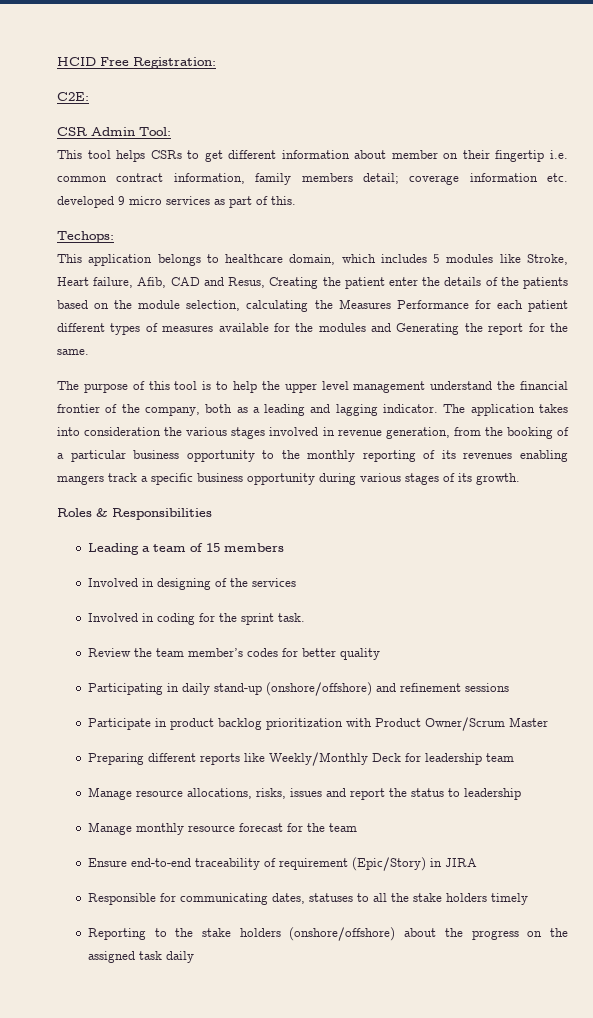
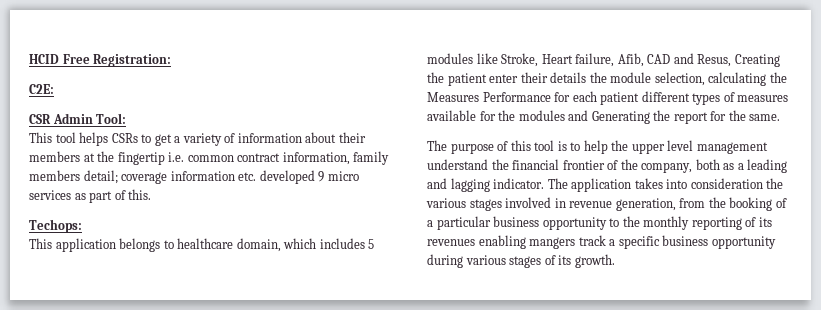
- This tool helps CSRs to get different information about member on their fingertip i.e. common contract information, family members detail; coverage information etc. developed 9 micro services as part of this.
+ This tool helps CSRs to get a variety of information about their members at the fingertip i.e. common contract information, family members detail; coverage information etc. developed 9 micro services as part of this.
- This application belongs to healthcare domain, which includes 5 modules like Stroke, Heart failure, Afib, CAD and Resus, Creating the patient enter the details of the patients based on the module selection, calculating the Measures Performance for each patient different types of measures available for the modules and Generating the report for the same.
+ This application belongs to healthcare domain, which includes 5 modules like Stroke, Heart failure, Afib, CAD and Resus, Creating the patient enter their details the module selection, calculating the Measures Performance for each patient different types of measures available for the modules and Generating the report for the same.
- Roles & Responsibilities
- Leading a team of 15 members
- Involved in designing of the services
- Involved in coding for the sprint task.
- Review the team member’s codes for better quality
- Participating in daily stand-up (onshore/offshore) and refinement sessions
- Participate in product backlog prioritization with Product Owner/Scrum Master
- Preparing different reports like Weekly/Monthly Deck for leadership team
- Manage resource allocations, risks, issues and report the status to leadership
- Manage monthly resource forecast for the team
- Ensure end-to-end traceability of requirement (Epic/Story) in JIRA
- Responsible for communicating dates, statuses to all the stake holders timely
- Reporting to the stake holders (onshore/offshore) about the progress on the assigned task daily

